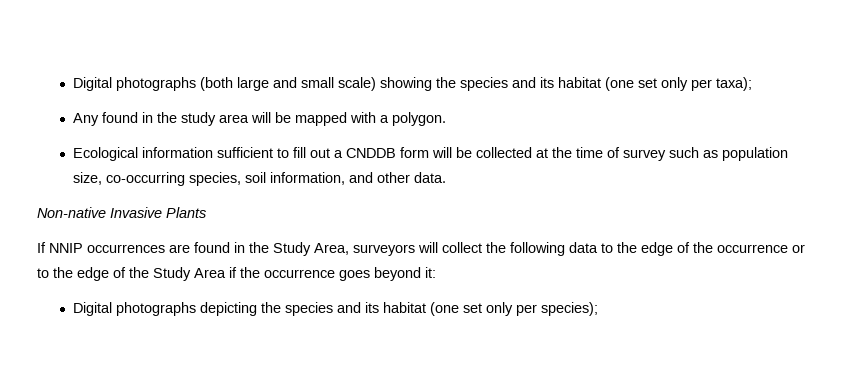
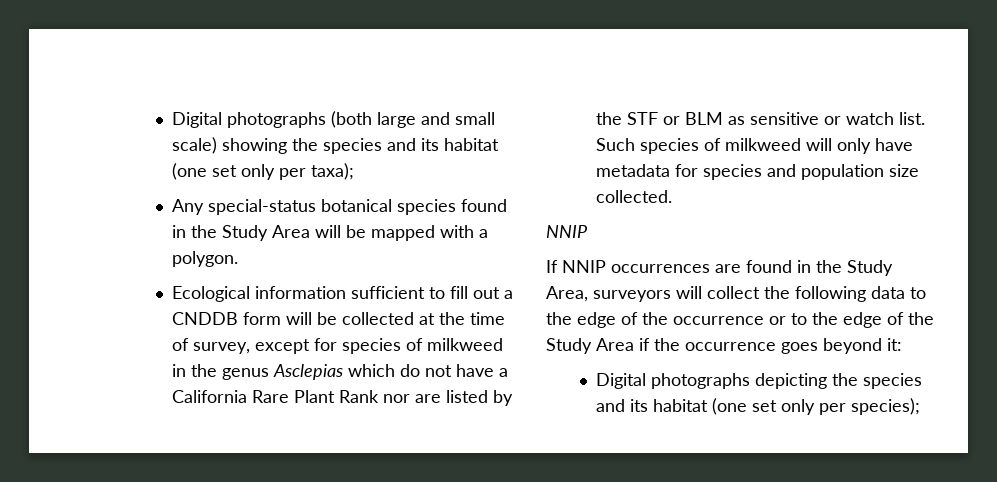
- Any found in the study area will be mapped with a polygon.
+ Any special-status botanical species found in the Study Area will be mapped with a polygon.
- Ecological information sufficient to fill out a CNDDB form will be collected at the time of survey such as population size, co-occurring species, soil information, and other data.
- Non-native Invasive Plants
+ Ecological information sufficient to fill out a CNDDB form will be collected at the time of survey, except for species of milkweed in the genus Asclepias which do not have a California Rare Plant Rank nor are listed by the STF or BLM as sensitive or watch list. Such species of milkweed will only have metadata for species and population size collected.
+ NNIP

